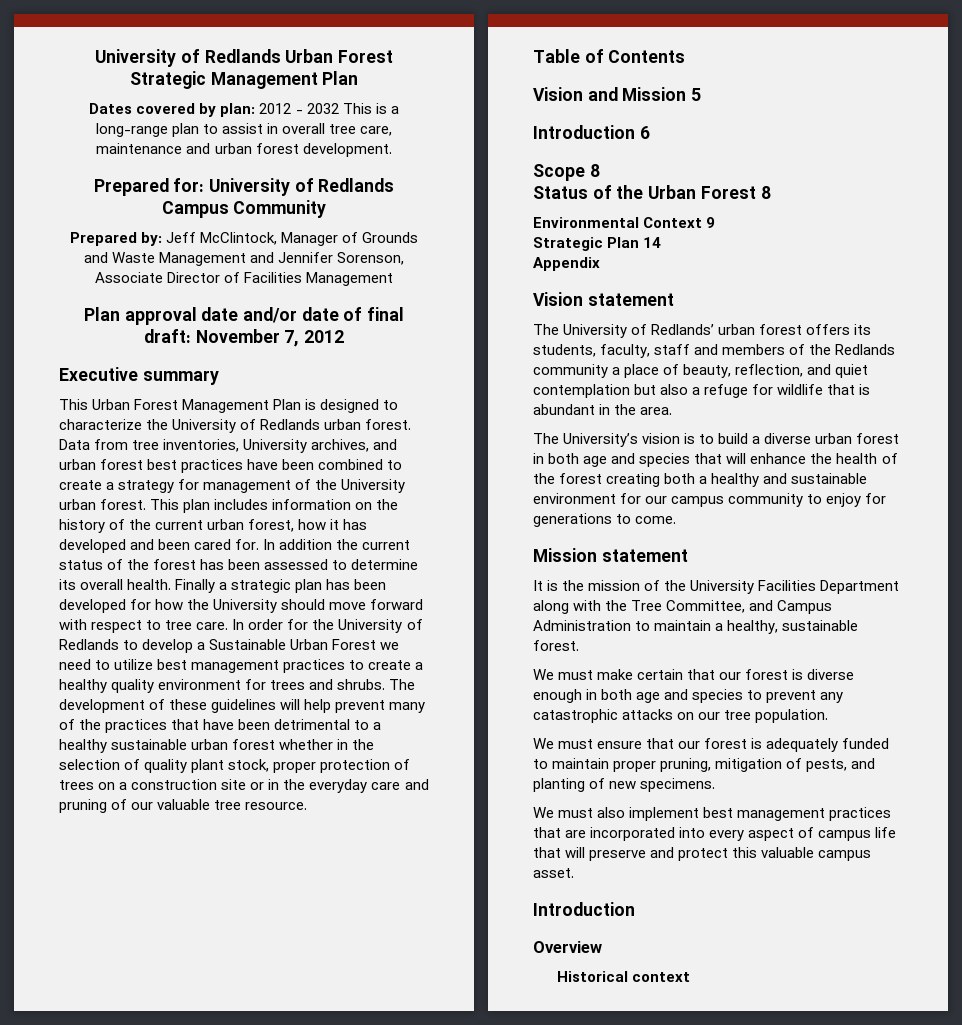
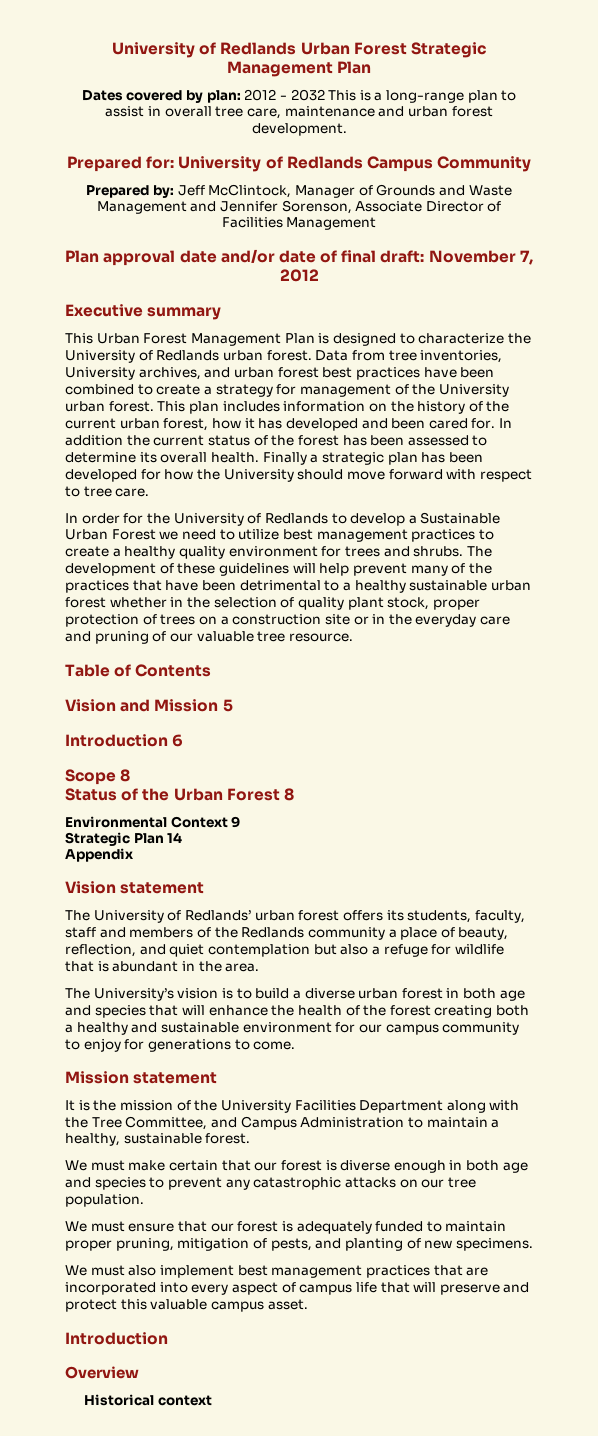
- Finally a strategic plan has been developed for how the University should move forward with respect to tree care. In order for the University of Redlands to develop a Sustainable Urban Forest we need to utilize best management practices to create a healthy quality environment for trees and shrubs.
+ Finally a strategic plan has been developed for how the University should move forward with respect to tree care.
+ In order for the University of Redlands to develop a Sustainable Urban Forest we need to utilize best management practices to create a healthy quality environment for trees and shrubs.

